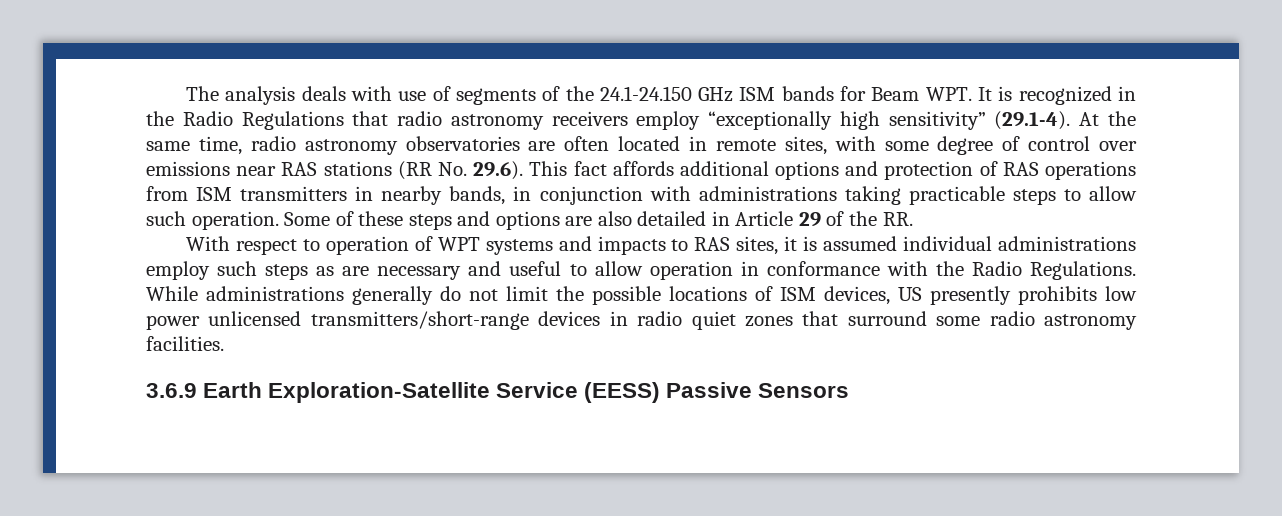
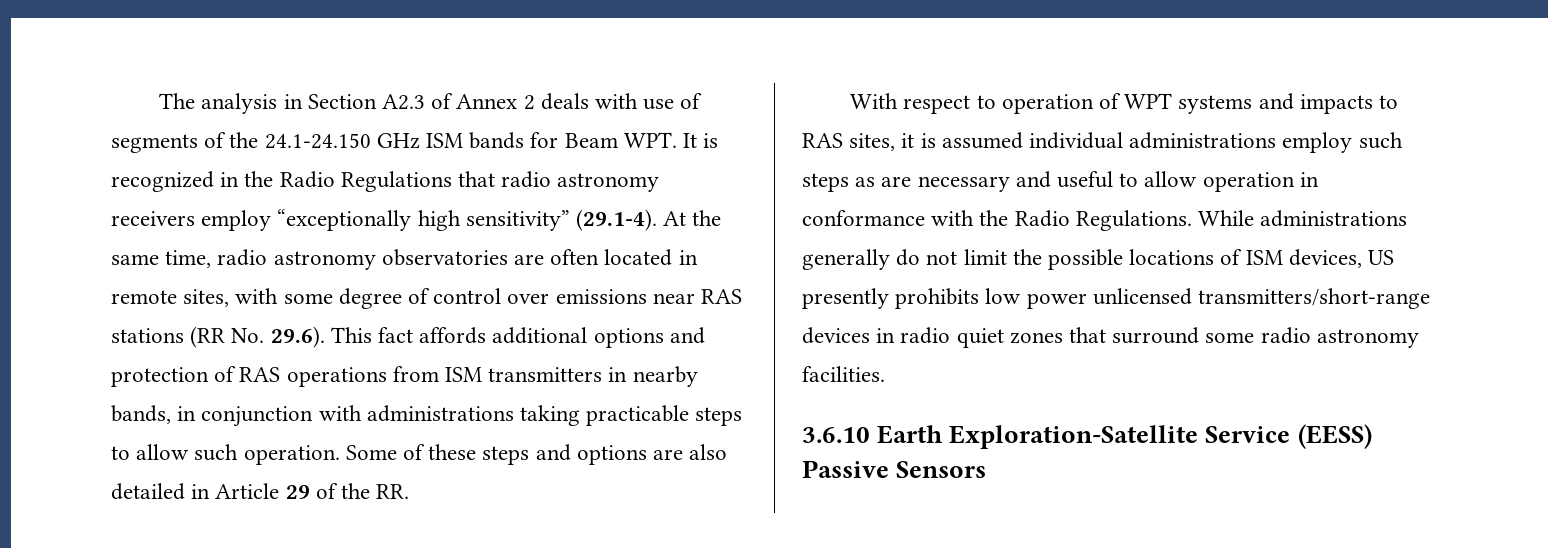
- The analysis deals with use of segments of the 24.1-24.150 GHz ISM bands for Beam WPT. It is recognized in the Radio Regulations that radio astronomy receivers employ “exceptionally high sensitivity” (29.1-4). At the same time, radio astronomy observatories are often located in remote sites, with some degree of control over emissions near RAS stations (RR No. 29.6). This fact affords additional options and protection of RAS operations from ISM transmitters in nearby bands, in conjunction with administrations taking practicable steps to allow such operation.
+ The analysis in Section A2.3 of Annex 2 deals with use of segments of the 24.1-24.150 GHz ISM bands for Beam WPT. It is recognized in the Radio Regulations that radio astronomy receivers employ “exceptionally high sensitivity” (29.1-4). At the same time, radio astronomy observatories are often located in remote sites, with some degree of control over emissions near RAS stations (RR No. 29.6). This fact affords additional options and protection of RAS operations from ISM transmitters in nearby bands, in conjunction with administrations taking practicable steps to allow such operation.
- 3.6.9 Earth Exploration-Satellite Service (EESS) Passive Sensors
+ 3.6.10 Earth Exploration-Satellite Service (EESS) Passive Sensors

